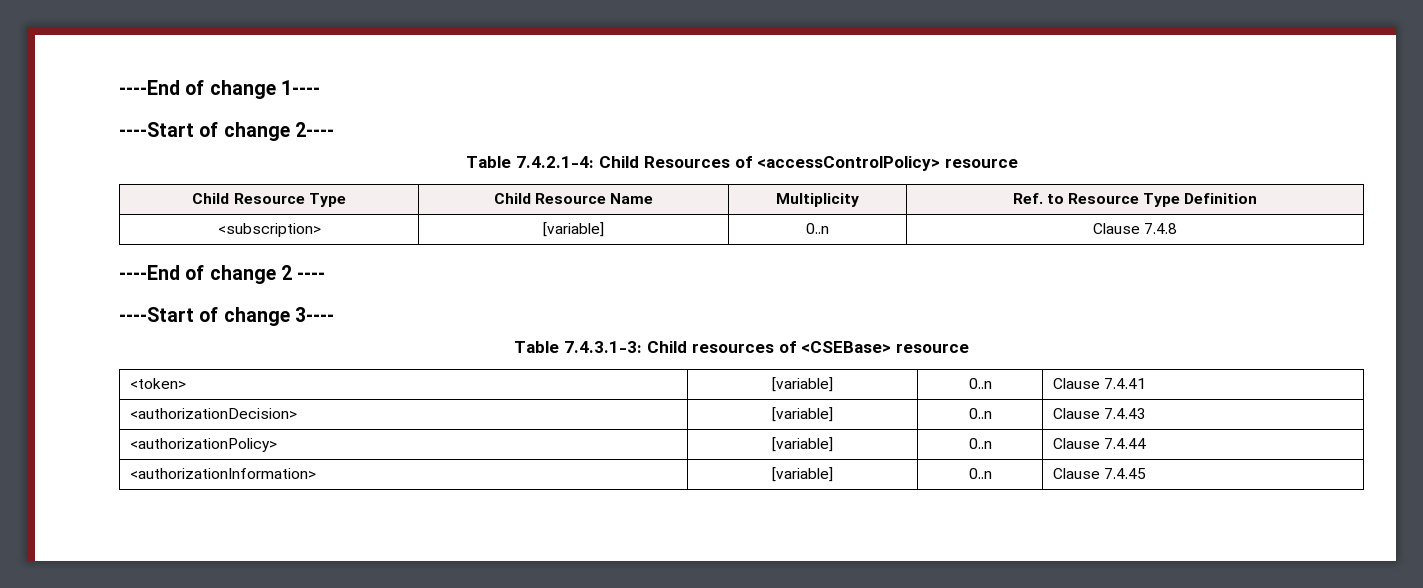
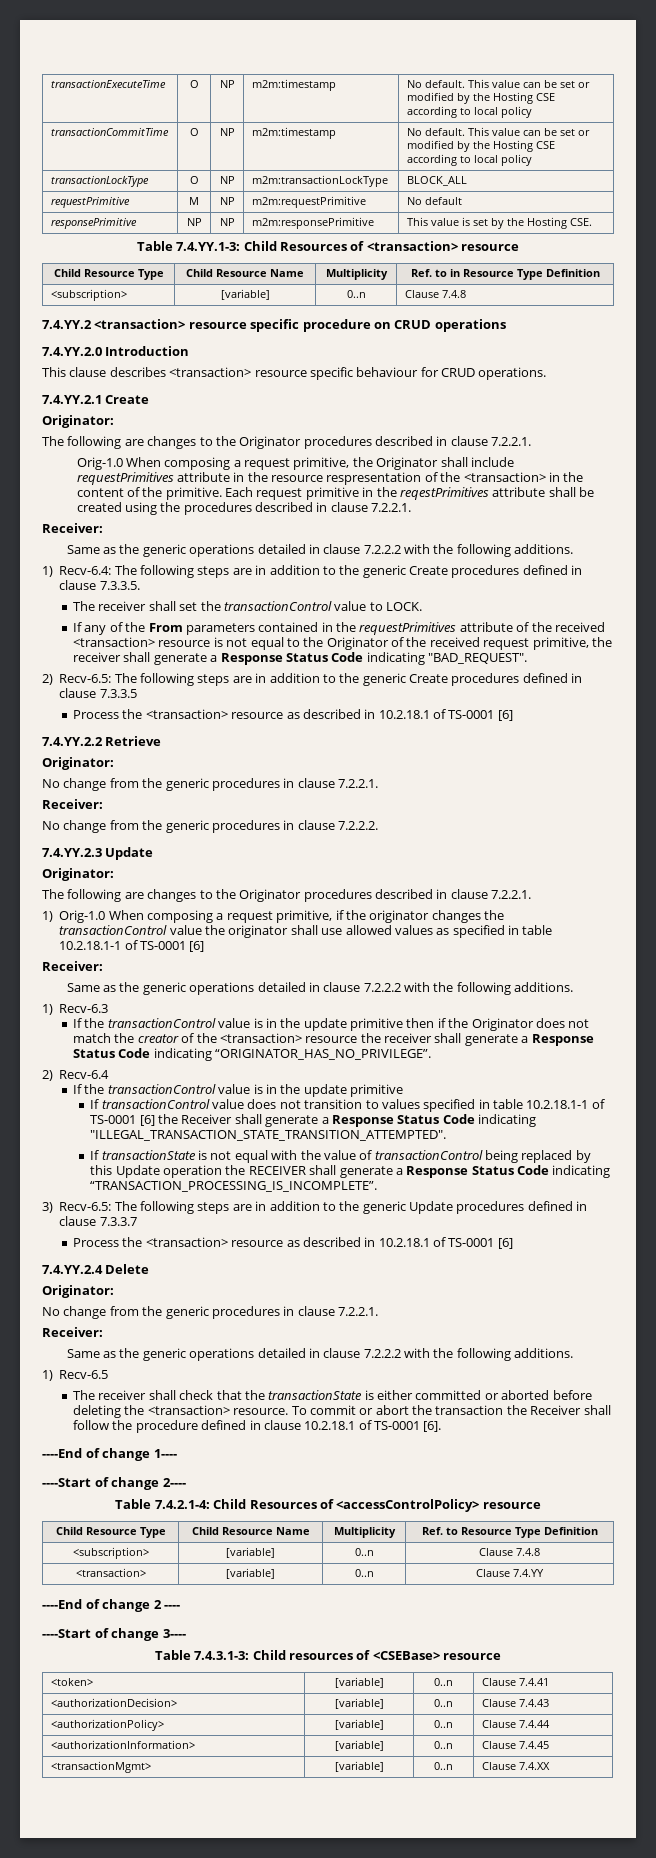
+ transactionExecuteTime | O | NP | m2m:timestamp | No default. This value can be set or modified by the Hosting CSE according to local policy
+ transactionCommitTime | O | NP | m2m:timestamp | No default. This value can be set or modified by the Hosting CSE according to local policy
+ transactionLockType | O | NP | m2m:transactionLockType | BLOCK_ALL
+ requestPrimitive | M | NP | m2m:requestPrimitive | No default
+ responsePrimitive | NP | NP | m2m:responsePrimitive | This value is set by the Hosting CSE.
+ Table 7.4.YY.1-3: Child Resources of <transaction> resource
+ Child Resource Type | Child Resource Name | Multiplicity | Ref. to in Resource Type Definition
+ <subscription> | [variable] | 0..n | Clause 7.4.8
+ 7.4.YY.2 <transaction> resource specific procedure on CRUD operations
+ 7.4.YY.2.0 Introduction
+ This clause describes <transaction> resource specific behaviour for CRUD operations.
+ 7.4.YY.2.1 Create
+ Originator:
+ The following are changes to the Originator procedures described in clause 7.2.2.1.
+ Orig-1.0 When composing a request primitive, the Originator shall include requestPrimitives attribute in the resource respresentation of the <transaction> in the content of the primitive. Each request primitive in the reqestPrimitives attribute shall be created using the procedures described in clause 7.2.2.1.
+ Receiver:
+ Same as the generic operations detailed in clause 7.2.2.2 with the following additions.
+ 1) Recv-6.4: The following steps are in addition to the generic Create procedures defined in clause 7.3.3.5.
+ The receiver shall set the transactionControl value to LOCK.
+ If any of the From parameters contained in the requestPrimitives attribute of the received <transaction> resource is not equal to the Originator of the received request primitive, the receiver shall generate a Response Status Code indicating "BAD_REQUEST".
+ 2) Recv-6.5: The following steps are in addition to the generic Create procedures defined in clause 7.3.3.5
+ Process the <transaction> resource as described in 10.2.18.1 of TS-0001 [6]
+ 7.4.YY.2.2 Retrieve
+ Originator:
+ No change from the generic procedures in clause 7.2.2.1.
+ Receiver:
+ No change from the generic procedures in clause 7.2.2.2.
+ 7.4.YY.2.3 Update
+ Originator:
+ The following are changes to the Originator procedures described in clause 7.2.2.1.
+ 1) Orig-1.0 When composing a request primitive, if the originator changes the transactionControl value the originator shall use allowed values as specified in table 10.2.18.1-1 of TS-0001 [6]
+ Receiver:
+ Same as the generic operations detailed in clause 7.2.2.2 with the following additions.
+ 1) Recv-6.3
+ If the transactionControl value is in the update primitive then if the Originator does not match the creator of the <transaction> resource the receiver shall generate a Response Status Code indicating “ORIGINATOR_HAS_NO_PRIVILEGE”.
+ 2) Recv-6.4
+ If the transactionControl value is in the update primitive
+ If transactionControl value does not transition to values specified in table 10.2.18.1-1 of TS-0001 [6] the Receiver shall generate a Response Status Code indicating "ILLEGAL_TRANSACTION_STATE_TRANSITION_ATTEMPTED".
+ If transactionState is not equal with the value of transactionControl being replaced by this Update operation the RECEIVER shall generate a Response Status Code indicating “TRANSACTION_PROCESSING_IS_INCOMPLETE”.
+ 3) Recv-6.5: The following steps are in addition to the generic Update procedures defined in clause 7.3.3.7
+ Process the <transaction> resource as described in 10.2.18.1 of TS-0001 [6]
+ 7.4.YY.2.4 Delete
+ Originator:
+ No change from the generic procedures in clause 7.2.2.1.
+ Receiver:
+ Same as the generic operations detailed in clause 7.2.2.2 with the following additions.
+ 1) Recv-6.5
+ The receiver shall check that the transactionState is either committed or aborted before deleting the <transaction> resource. To commit or abort the transaction the Receiver shall follow the procedure defined in clause 10.2.18.1 of TS-0001 [6].
+ <transaction> | [variable] | 0..n | Clause 7.4.YY
+ <transactionMgmt> | [variable] | 0..n | Clause 7.4.XX

